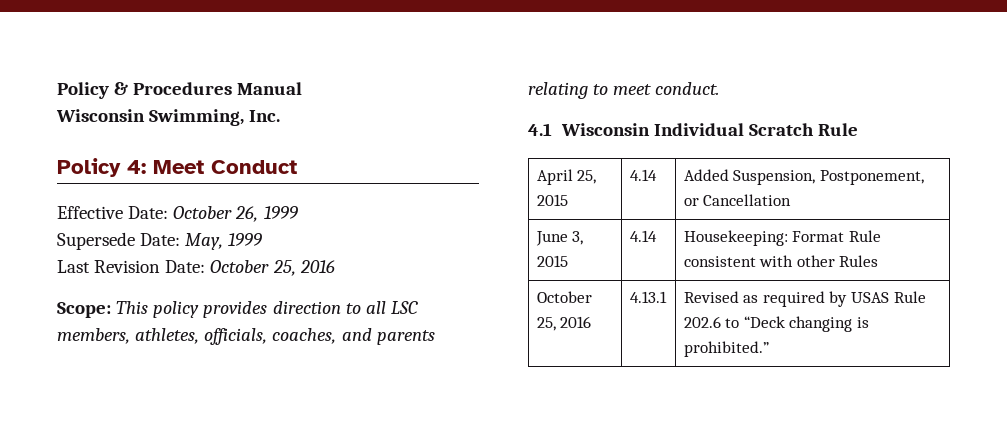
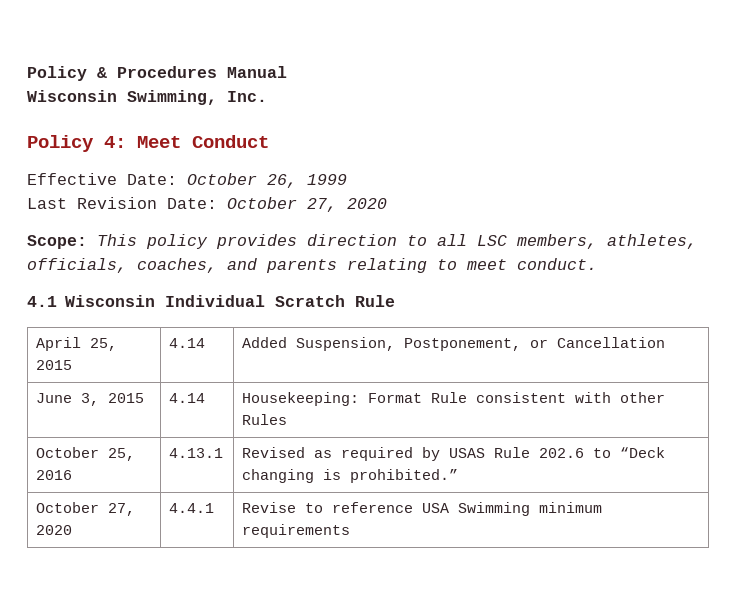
- Supersede Date: May, 1999
- Last Revision Date: October 25, 2016
+ Last Revision Date: October 27, 2020
+ October 27, 2020 | 4.4.1 | Revise to reference USA Swimming minimum requirements

